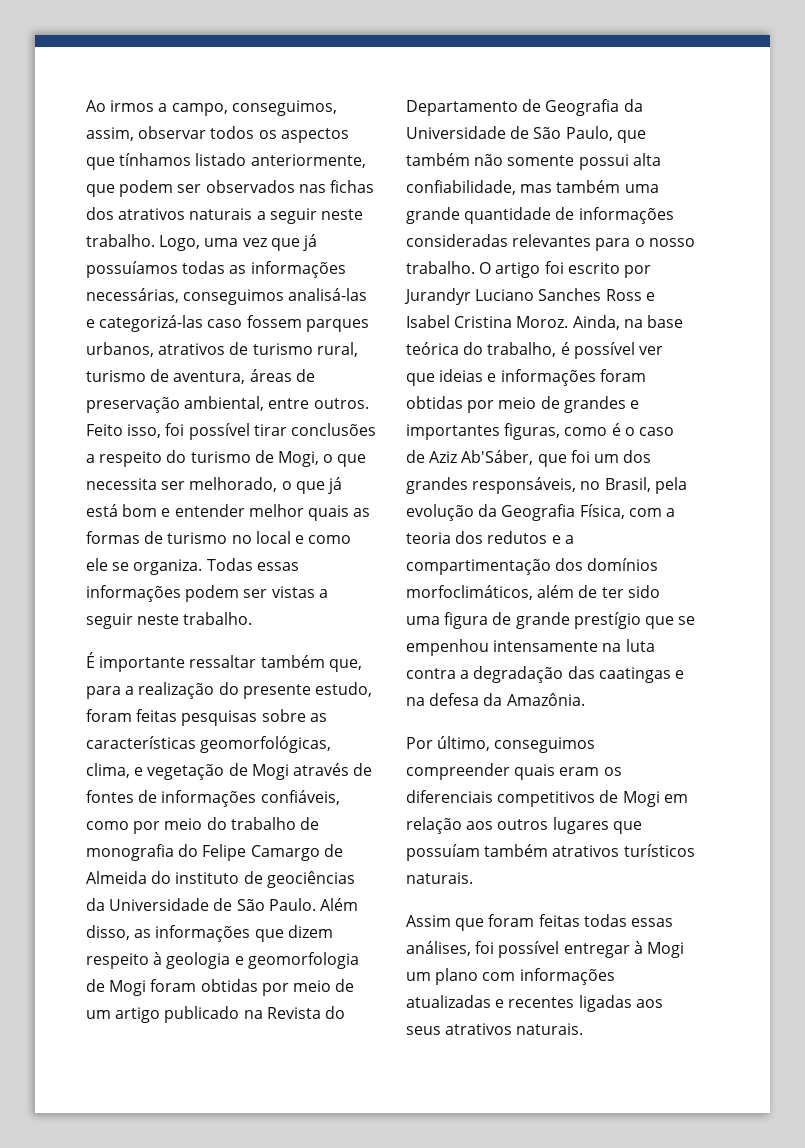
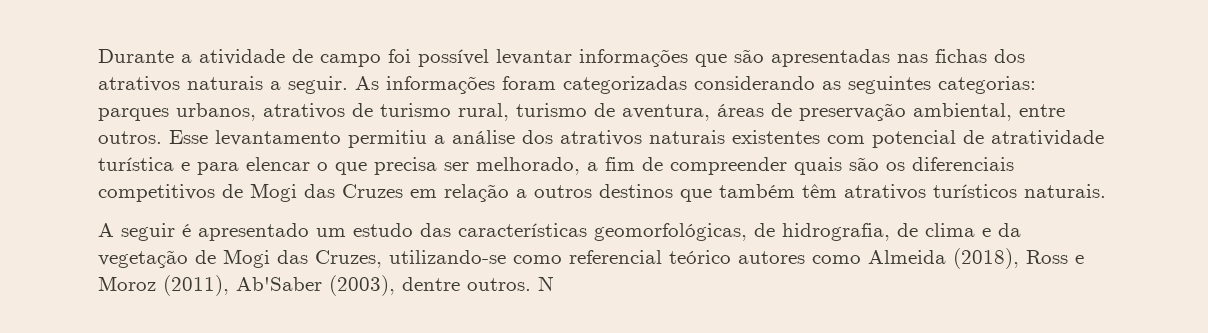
- Ao irmos a campo, conseguimos, assim, observar todos os aspectos que tínhamos listado anteriormente, que podem ser observados nas fichas dos atrativos naturais a seguir neste trabalho. Logo, uma vez que já possuíamos todas as informações necessárias, conseguimos analisá-las e categorizá-las caso fossem parques urbanos, atrativos de turismo rural, turismo de aventura, áreas de preservação ambiental, entre outros.
+ Durante a atividade de campo foi possível levantar informações que são apresentadas nas fichas dos atrativos naturais a seguir. As informações foram categorizadas considerando as seguintes categorias: parques urbanos, atrativos de turismo rural, turismo de aventura, áreas de preservação ambiental, entre outros.
- Feito isso, foi possível tirar conclusões a respeito do turismo de Mogi, o que necessita ser melhorado, o que já está bom e entender melhor quais as formas de turismo no local e como ele se organiza. Todas essas informações podem ser vistas a seguir neste trabalho.
- É importante ressaltar também que, para a realização do presente estudo, foram feitas pesquisas sobre as características geomorfológicas, clima, e vegetação de Mogi através de fontes de informações confiáveis, como por meio do trabalho de monografia do Felipe Camargo de Almeida do instituto de geociências da Universidade de São Paulo. Além disso, as informações que dizem respeito à geologia e geomorfologia de Mogi foram obtidas por meio de um artigo publicado na Revista do Departamento de Geografia da Universidade de São Paulo, que também não somente possui alta confiabilidade, mas também uma grande quantidade de informações consideradas relevantes para o nosso trabalho. O artigo foi escrito por Jurandyr Luciano Sanches Ross e Isabel Cristina Moroz. Ainda, na base teórica do trabalho, é possível ver que ideias e informações foram obtidas por meio de grandes e importantes figuras, como é o caso de Aziz Ab'Sáber, que foi um dos grandes responsáveis, no Brasil, pela evolução da Geografia Física, com a teoria dos redutos e a compartimentação dos domínios morfoclimáticos, além de ter sido uma figura de grande prestígio que se empenhou intensamente na luta contra a degradação das caatingas e na defesa da Amazônia.
- Por último, conseguimos compreender quais eram os diferenciais competitivos de Mogi em relação aos outros lugares que possuíam também atrativos turísticos naturais.
- Assim que foram feitas todas essas análises, foi possível entregar à Mogi um plano com informações atualizadas e recentes ligadas aos seus atrativos naturais.
+ Esse levantamento permitiu a análise dos atrativos naturais existentes com potencial de atratividade turística e para elencar o que precisa ser melhorado, a fim de compreender quais são os diferenciais competitivos de Mogi das Cruzes em relação a outros destinos que também têm atrativos turísticos naturais.
+ A seguir é apresentado um estudo das características geomorfológicas, de hidrografia, de clima e da vegetação de Mogi das Cruzes, utilizando-se como referencial teórico autores como Almeida (2018), Ross e Moroz (2011), Ab'Saber (2003), dentre outros. N

